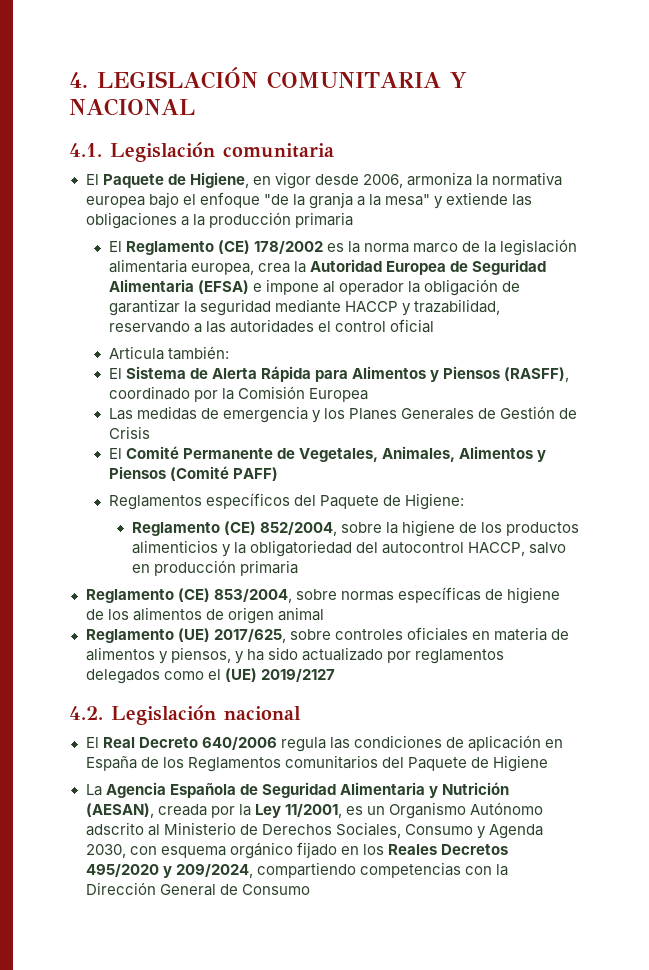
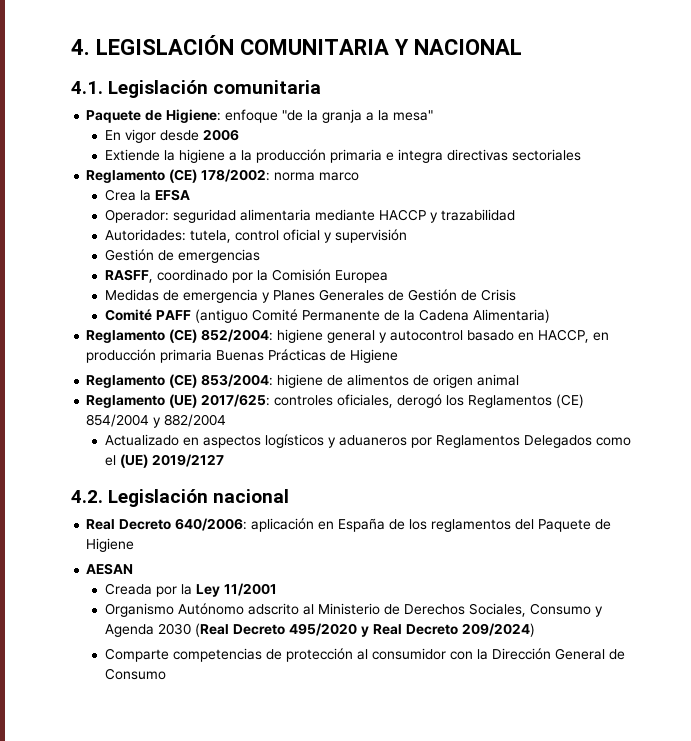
- El Paquete de Higiene, en vigor desde 2006, armoniza la normativa europea bajo el enfoque "de la granja a la mesa" y extiende las obligaciones a la producción primaria
- El Reglamento (CE) 178/2002 es la norma marco de la legislación alimentaria europea, crea la Autoridad Europea de Seguridad Alimentaria (EFSA) e impone al operador la obligación de garantizar la seguridad mediante HACCP y trazabilidad, reservando a las autoridades el control oficial
- Articula también:
- El Sistema de Alerta Rápida para Alimentos y Piensos (RASFF), coordinado por la Comisión Europea
+ Paquete de Higiene: enfoque "de la granja a la mesa"
+ En vigor desde 2006
+ Extiende la higiene a la producción primaria e integra directivas sectoriales
+ Reglamento (CE) 178/2002: norma marco
+ Crea la EFSA
+ Operador: seguridad alimentaria mediante HACCP y trazabilidad
+ Autoridades: tutela, control oficial y supervisión
+ Gestión de emergencias
+ RASFF, coordinado por la Comisión Europea
- Las medidas de emergencia y los Planes Generales de Gestión de Crisis
+ Medidas de emergencia y Planes Generales de Gestión de Crisis
- El Comité Permanente de Vegetales, Animales, Alimentos y Piensos (Comité PAFF)
- Reglamentos específicos del Paquete de Higiene:
- Reglamento (CE) 852/2004, sobre la higiene de los productos alimenticios y la obligatoriedad del autocontrol HACCP, salvo en producción primaria
- Reglamento (CE) 853/2004, sobre normas específicas de higiene de los alimentos de origen animal
+ Comité PAFF (antiguo Comité Permanente de la Cadena Alimentaria)
+ Reglamento (CE) 852/2004: higiene general y autocontrol basado en HACCP, en producción primaria Buenas Prácticas de Higiene
+ Reglamento (CE) 853/2004: higiene de alimentos de origen animal
- Reglamento (UE) 2017/625, sobre controles oficiales en materia de alimentos y piensos, y ha sido actualizado por reglamentos delegados como el (UE) 2019/2127
+ Reglamento (UE) 2017/625: controles oficiales, derogó los Reglamentos (CE) 854/2004 y 882/2004
+ Actualizado en aspectos logísticos y aduaneros por Reglamentos Delegados como el (UE) 2019/2127
- El Real Decreto 640/2006 regula las condiciones de aplicación en España de los Reglamentos comunitarios del Paquete de Higiene
+ Real Decreto 640/2006: aplicación en España de los reglamentos del Paquete de Higiene
- La Agencia Española de Seguridad Alimentaria y Nutrición (AESAN), creada por la Ley 11/2001, es un Organismo Autónomo adscrito al Ministerio de Derechos Sociales, Consumo y Agenda 2030, con esquema orgánico fijado en los Reales Decretos 495/2020 y 209/2024, compartiendo competencias con la Dirección General de Consumo
+ AESAN
+ Creada por la Ley 11/2001
+ Organismo Autónomo adscrito al Ministerio de Derechos Sociales, Consumo y Agenda 2030 (Real Decreto 495/2020 y Real Decreto 209/2024)
+ Comparte competencias de protección al consumidor con la Dirección General de Consumo

